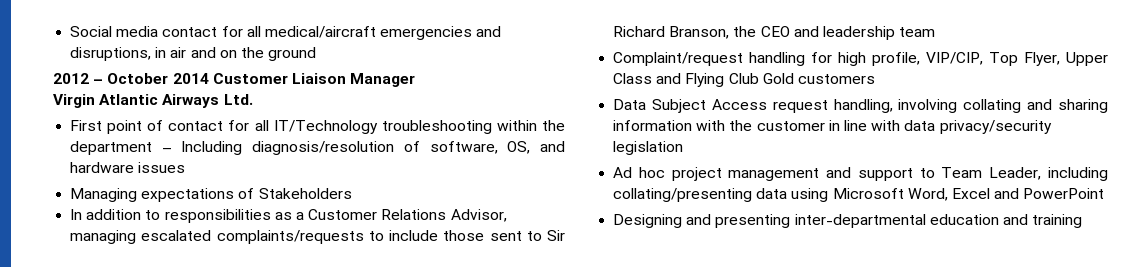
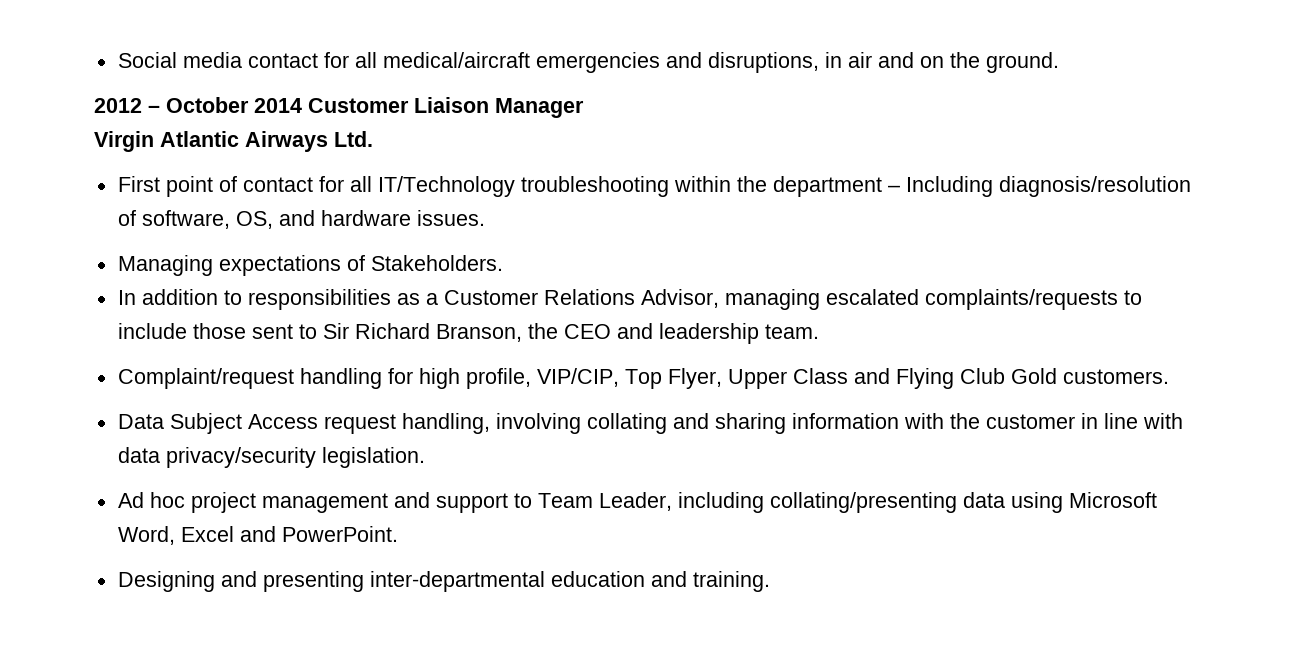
- Social media contact for all medical/aircraft emergencies and disruptions, in air and on the ground
+ Social media contact for all medical/aircraft emergencies and disruptions, in air and on the ground.
- First point of contact for all IT/Technology troubleshooting within the department – Including diagnosis/resolution of software, OS, and hardware issues
+ First point of contact for all IT/Technology troubleshooting within the department – Including diagnosis/resolution of software, OS, and hardware issues.
- Managing expectations of Stakeholders
+ Managing expectations of Stakeholders.
- In addition to responsibilities as a Customer Relations Advisor, managing escalated complaints/requests to include those sent to Sir Richard Branson, the CEO and leadership team
+ In addition to responsibilities as a Customer Relations Advisor, managing escalated complaints/requests to include those sent to Sir Richard Branson, the CEO and leadership team.
- Complaint/request handling for high profile, VIP/CIP, Top Flyer, Upper Class and Flying Club Gold customers
+ Complaint/request handling for high profile, VIP/CIP, Top Flyer, Upper Class and Flying Club Gold customers.
- Data Subject Access request handling, involving collating and sharing information with the customer in line with data privacy/security legislation
+ Data Subject Access request handling, involving collating and sharing information with the customer in line with data privacy/security legislation.
- Ad hoc project management and support to Team Leader, including collating/presenting data using Microsoft Word, Excel and PowerPoint
+ Ad hoc project management and support to Team Leader, including collating/presenting data using Microsoft Word, Excel and PowerPoint.
- Designing and presenting inter-departmental education and training
+ Designing and presenting inter-departmental education and training.

